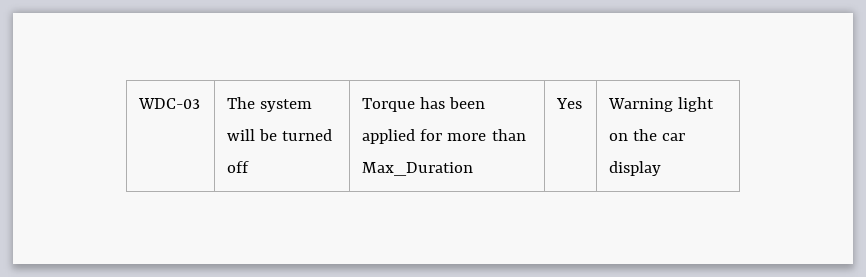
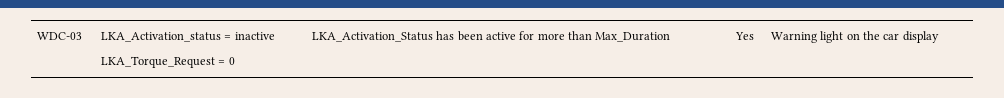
- WDC-03 | The system will be turned off | Torque has been applied for more than Max_Duration | Yes | Warning light on the car display
+ WDC-03 | LKA_Activation_status = inactive
+ LKA_Torque_Request = 0 | LKA_Activation_Status has been active for more than Max_Duration | Yes | Warning light on the car display

